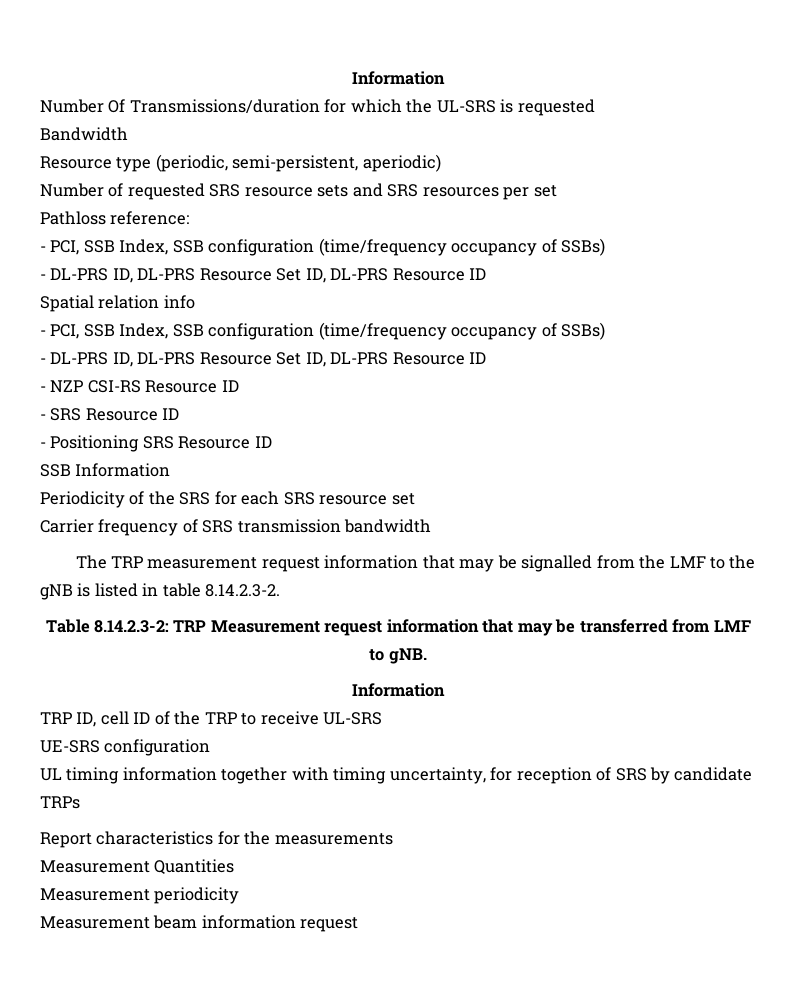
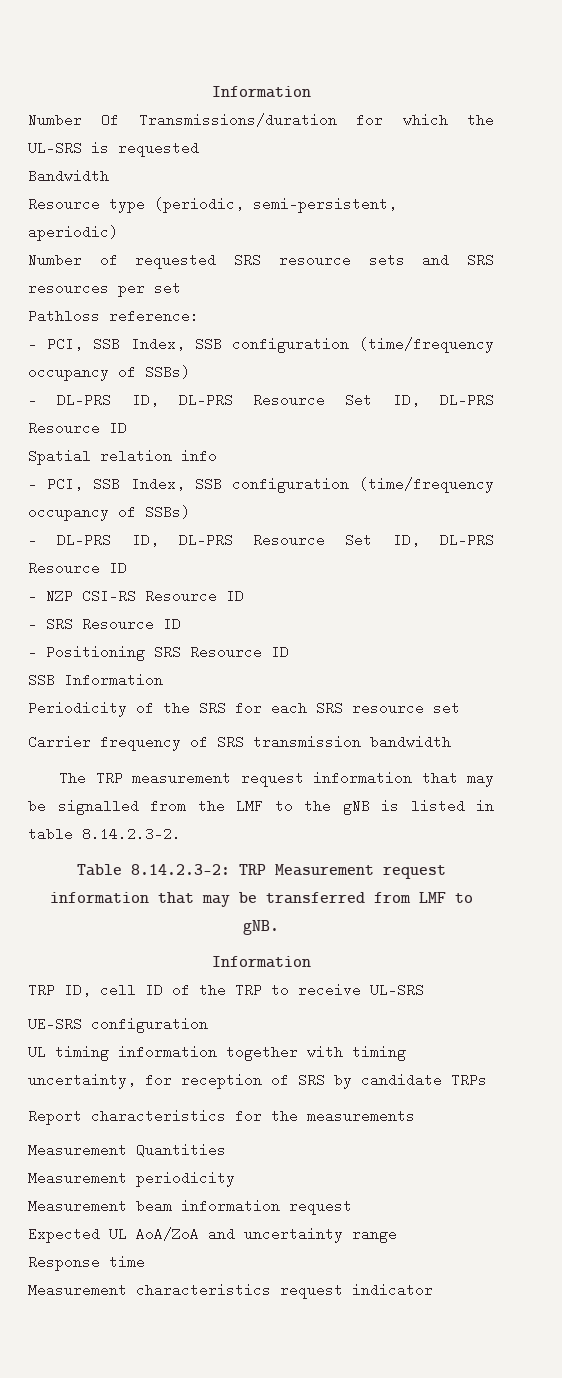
+ Expected UL AoA/ZoA and uncertainty range
+ Response time
+ Measurement characteristics request indicator

